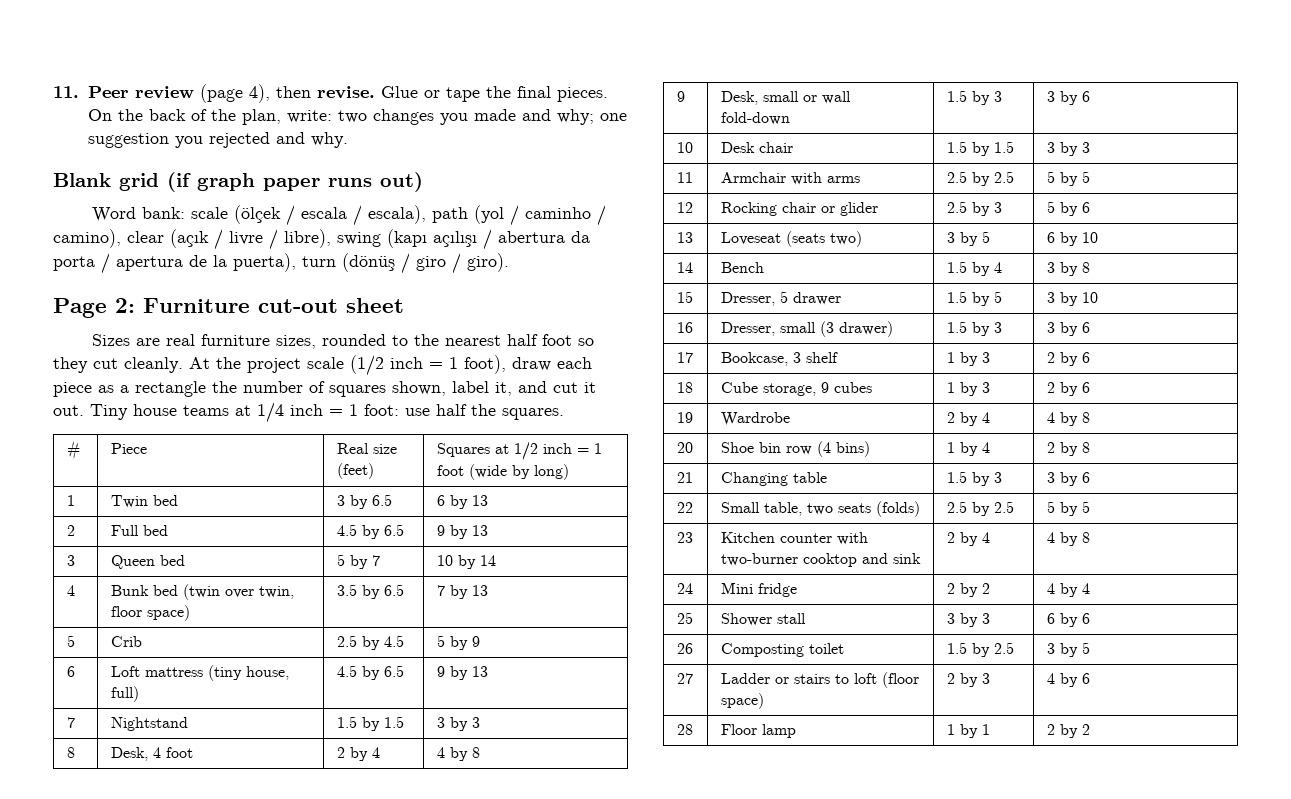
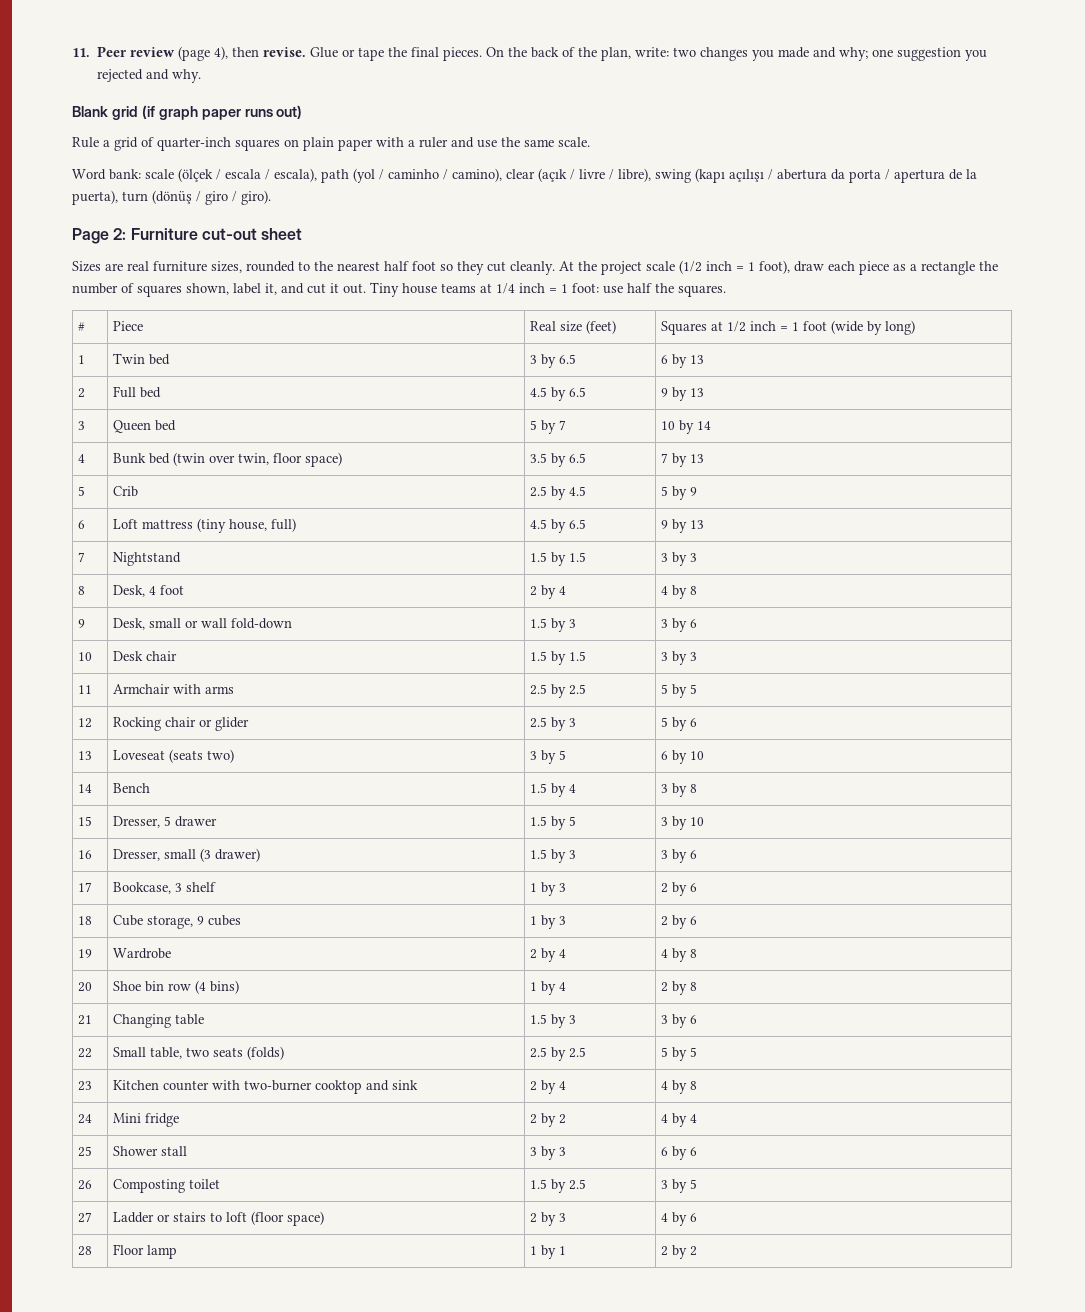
+ Rule a grid of quarter-inch squares on plain paper with a ruler and use the same scale.

